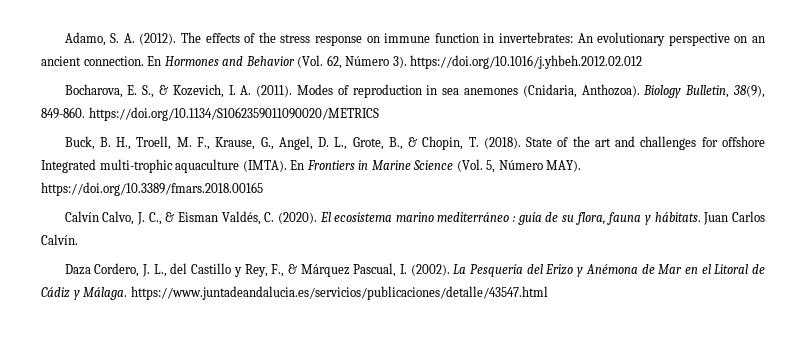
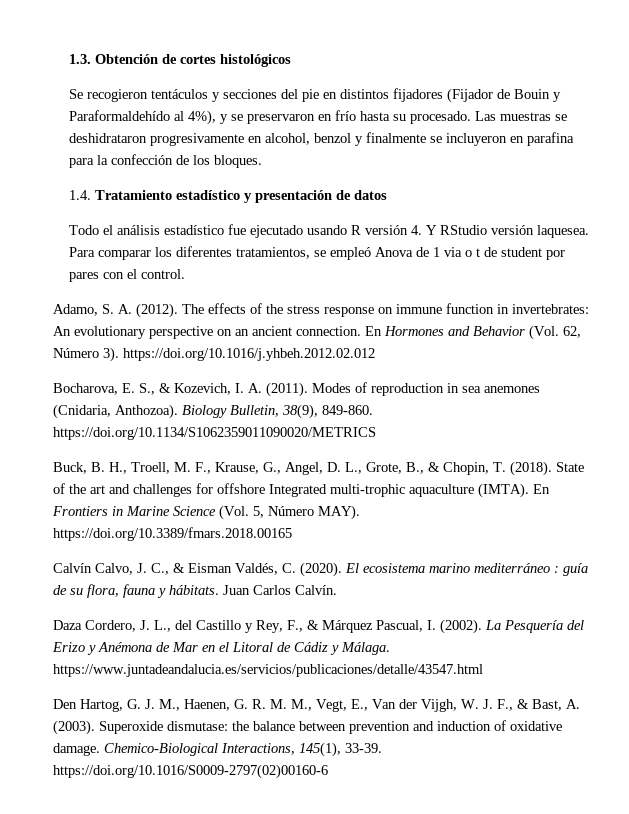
+ 1.3. Obtención de cortes histológicos
+ Se recogieron tentáculos y secciones del pie en distintos fijadores (Fijador de Bouin y Paraformaldehído al 4%), y se preservaron en frío hasta su procesado. Las muestras se deshidrataron progresivamente en alcohol, benzol y finalmente se incluyeron en parafina para la confección de los bloques.
+ 1.4. Tratamiento estadístico y presentación de datos
+ Todo el análisis estadístico fue ejecutado usando R versión 4. Y RStudio versión laquesea. Para comparar los diferentes tratamientos, se empleó Anova de 1 via o t de student por pares con el control.
+ Den Hartog, G. J. M., Haenen, G. R. M. M., Vegt, E., Van der Vijgh, W. J. F., & Bast, A. (2003). Superoxide dismutase: the balance between prevention and induction of oxidative damage. Chemico-Biological Interactions, 145(1), 33-39. https://doi.org/10.1016/S0009-2797(02)00160-6

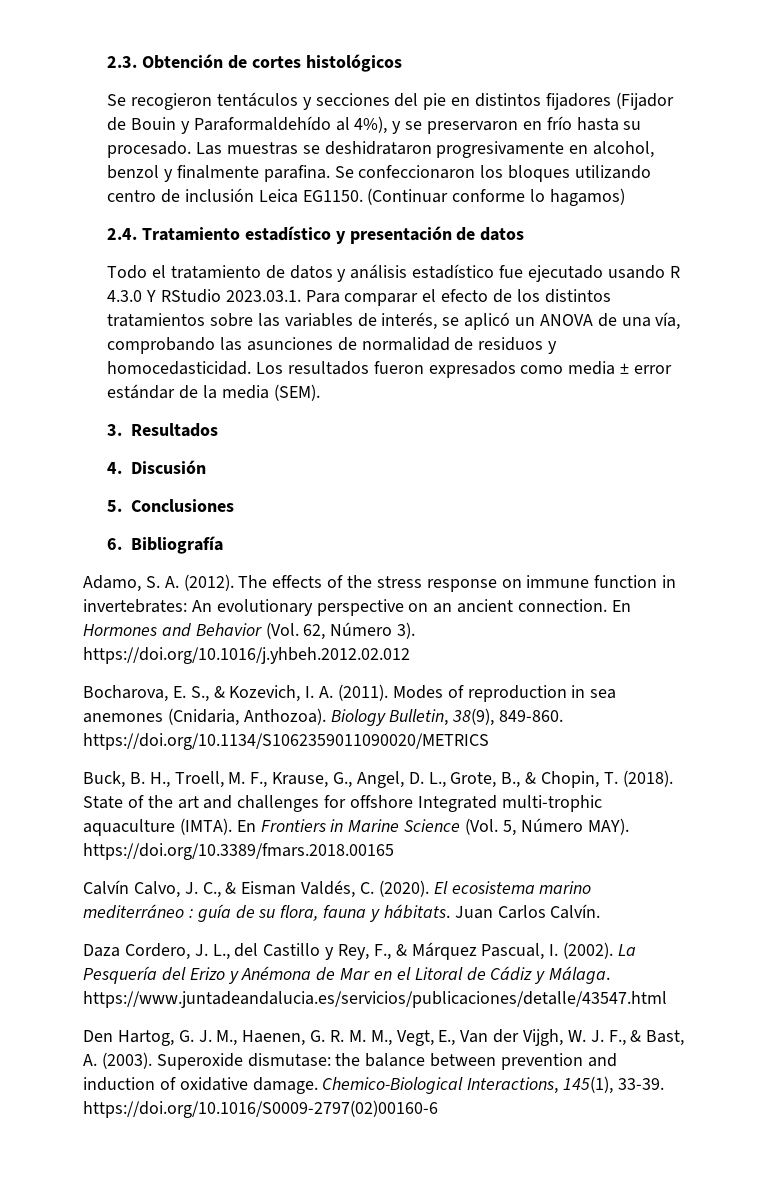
- 1.3. Obtención de cortes histológicos
+ 2.3. Obtención de cortes histológicos
- Las muestras se deshidrataron progresivamente en alcohol, benzol y finalmente se incluyeron en parafina para la confección de los bloques.
- 1.4. Tratamiento estadístico y presentación de datos
+ Las muestras se deshidrataron progresivamente en alcohol, benzol y finalmente parafina. Se confeccionaron los bloques utilizando centro de inclusión Leica EG1150. (Continuar conforme lo hagamos)
+ 2.4. Tratamiento estadístico y presentación de datos
- Todo el análisis estadístico fue ejecutado usando R versión 4. Y RStudio versión laquesea. Para comparar los diferentes tratamientos, se empleó Anova de 1 via o t de student por pares con el control.
+ Todo el tratamiento de datos y análisis estadístico fue ejecutado usando R 4.3.0 Y RStudio 2023.03.1. Para comparar el efecto de los distintos tratamientos sobre las variables de interés, se aplicó un ANOVA de una vía, comprobando las asunciones de normalidad de residuos y homocedasticidad. Los resultados fueron expresados como media ± error estándar de la media (SEM).
+ 3. Resultados
+ 4. Discusión
+ 5. Conclusiones
+ 6. Bibliografía

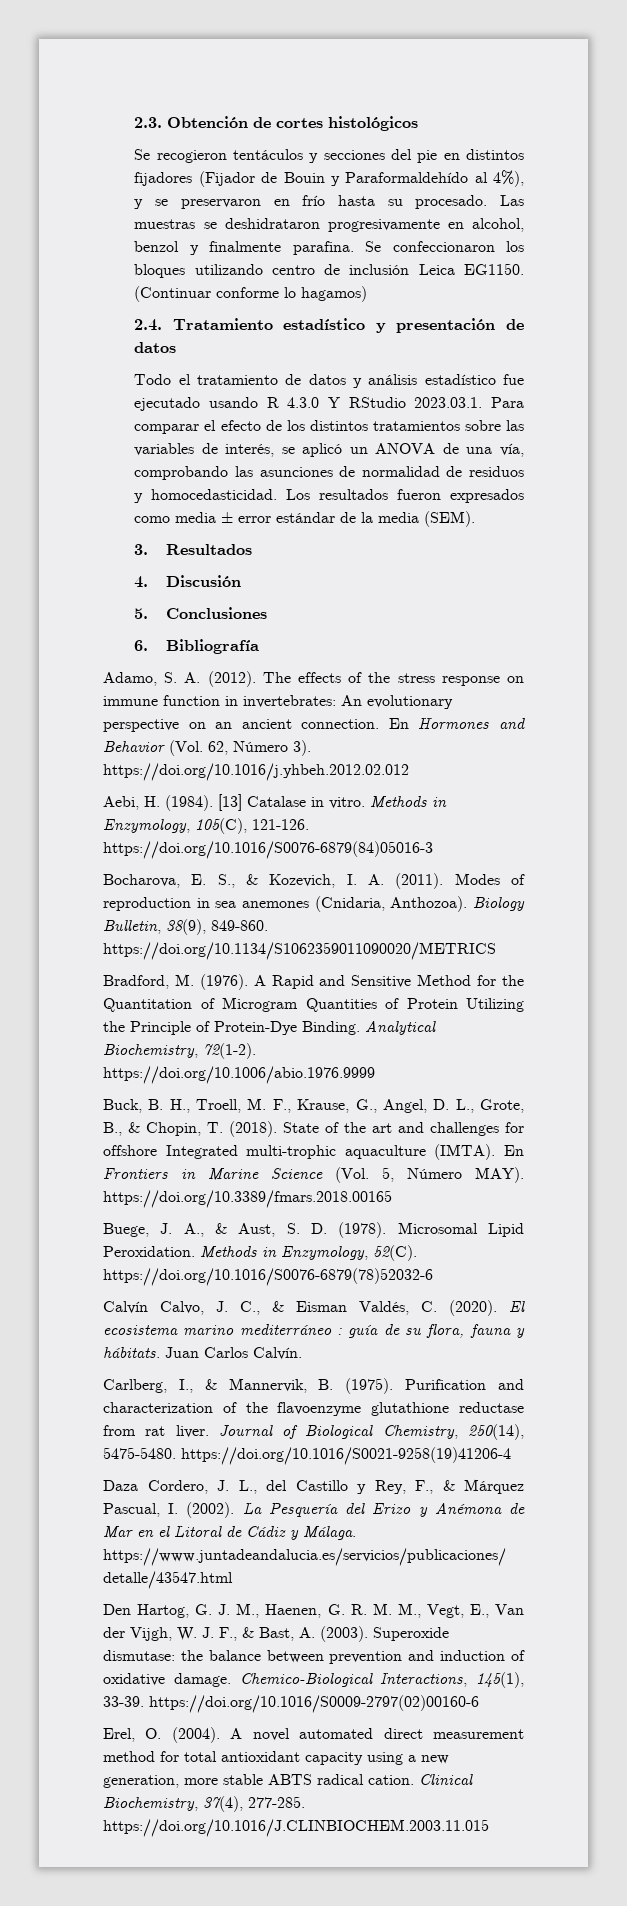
+ Aebi, H. (1984). [13] Catalase in vitro. Methods in Enzymology, 105(C), 121-126. https://doi.org/10.1016/S0076-6879(84)05016-3
+ Bradford, M. (1976). A Rapid and Sensitive Method for the Quantitation of Microgram Quantities of Protein Utilizing the Principle of Protein-Dye Binding. Analytical Biochemistry, 72(1-2). https://doi.org/10.1006/abio.1976.9999
+ Buege, J. A., & Aust, S. D. (1978). Microsomal Lipid Peroxidation. Methods in Enzymology, 52(C). https://doi.org/10.1016/S0076-6879(78)52032-6
+ Carlberg, I., & Mannervik, B. (1975). Purification and characterization of the flavoenzyme glutathione reductase from rat liver. Journal of Biological Chemistry, 250(14), 5475-5480. https://doi.org/10.1016/S0021-9258(19)41206-4
+ Erel, O. (2004). A novel automated direct measurement method for total antioxidant capacity using a new generation, more stable ABTS radical cation. Clinical Biochemistry, 37(4), 277-285. https://doi.org/10.1016/J.CLINBIOCHEM.2003.11.015

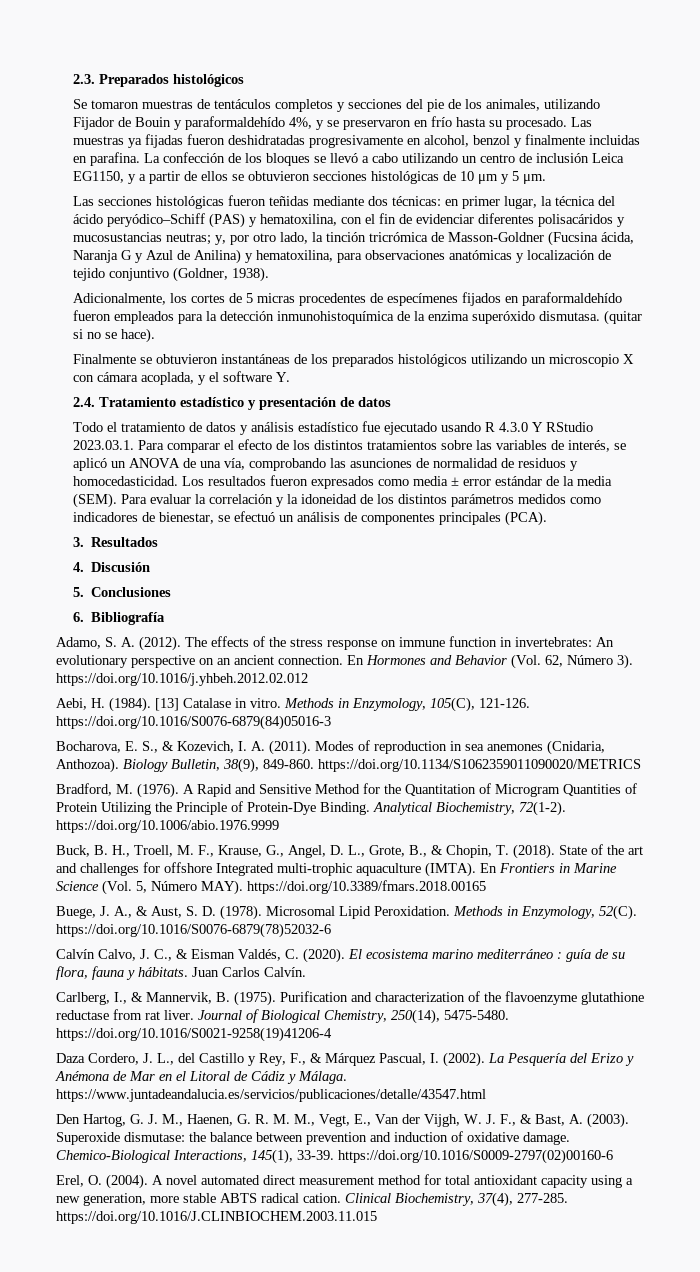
- 2.3. Obtención de cortes histológicos
+ 2.3. Preparados histológicos
- Se recogieron tentáculos y secciones del pie en distintos fijadores (Fijador de Bouin y Paraformaldehído al 4%), y se preservaron en frío hasta su procesado.
+ Se tomaron muestras de tentáculos completos y secciones del pie de los animales, utilizando Fijador de Bouin y paraformaldehído 4%, y se preservaron en frío hasta su procesado.
- Las muestras se deshidrataron progresivamente en alcohol, benzol y finalmente parafina. Se confeccionaron los bloques utilizando centro de inclusión Leica EG1150. (Continuar conforme lo hagamos)
+ Las muestras ya fijadas fueron deshidratadas progresivamente en alcohol, benzol y finalmente incluidas en parafina. La confección de los bloques se llevó a cabo utilizando un centro de inclusión Leica EG1150, y a partir de ellos se obtuvieron secciones histológicas de 10 μm y 5 μm.
+ Las secciones histológicas fueron teñidas mediante dos técnicas: en primer lugar, la técnica del ácido peryódico–Schiff (PAS) y hematoxilina, con el fin de evidenciar diferentes polisacáridos y mucosustancias neutras; y, por otro lado, la tinción tricrómica de Masson-Goldner (Fucsina ácida, Naranja G y Azul de Anilina) y hematoxilina, para observaciones anatómicas y localización de tejido conjuntivo (Goldner, 1938).
+ Adicionalmente, los cortes de 5 micras procedentes de especímenes fijados en paraformaldehído fueron empleados para la detección inmunohistoquímica de la enzima superóxido dismutasa. (quitar si no se hace).
+ Finalmente se obtuvieron instantáneas de los preparados histológicos utilizando un microscopio X con cámara acoplada, y el software Y.
+ Para evaluar la correlación y la idoneidad de los distintos parámetros medidos como indicadores de bienestar, se efectuó un análisis de componentes principales (PCA).

